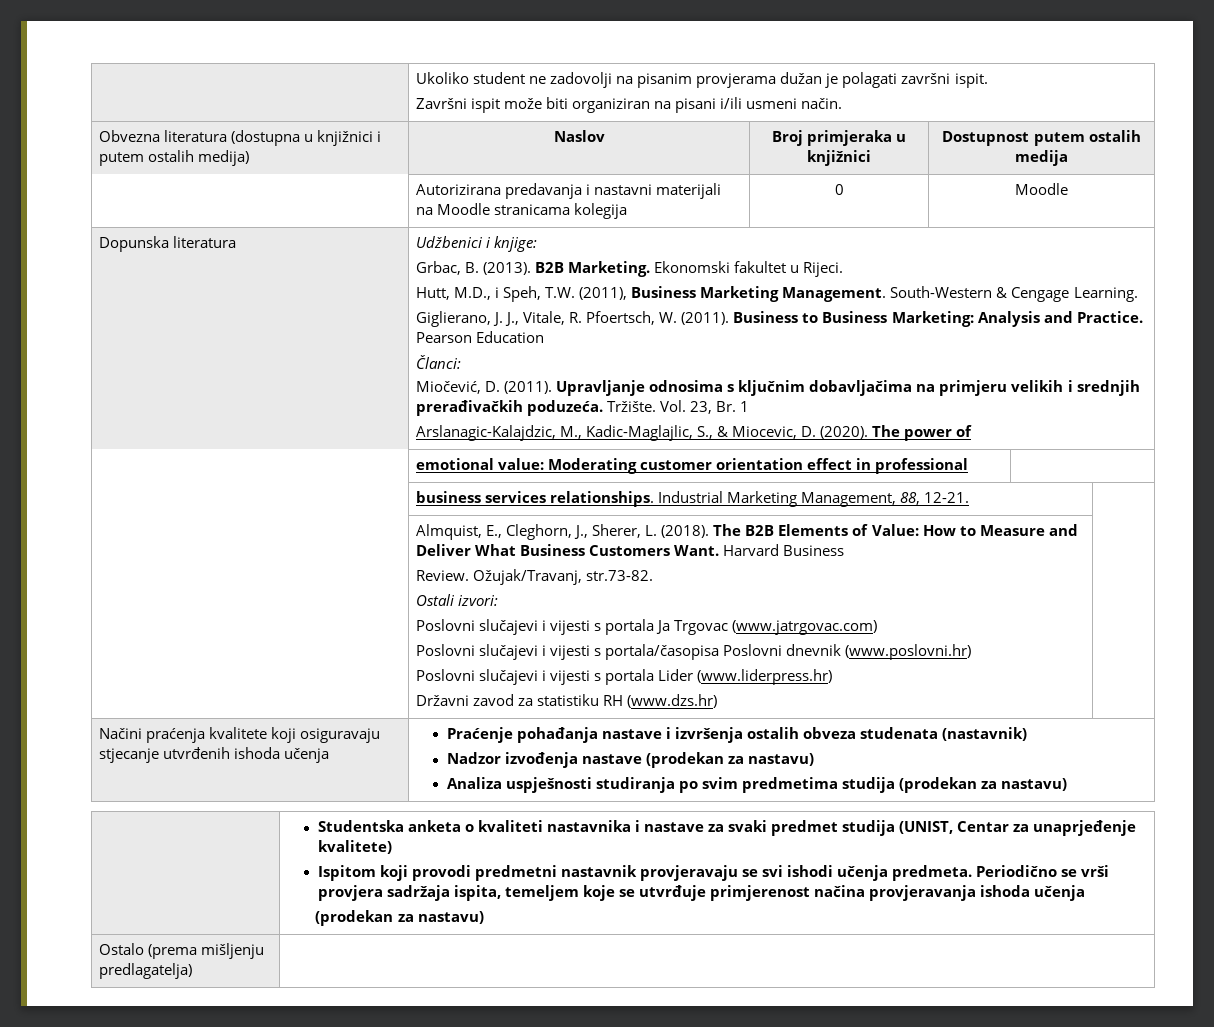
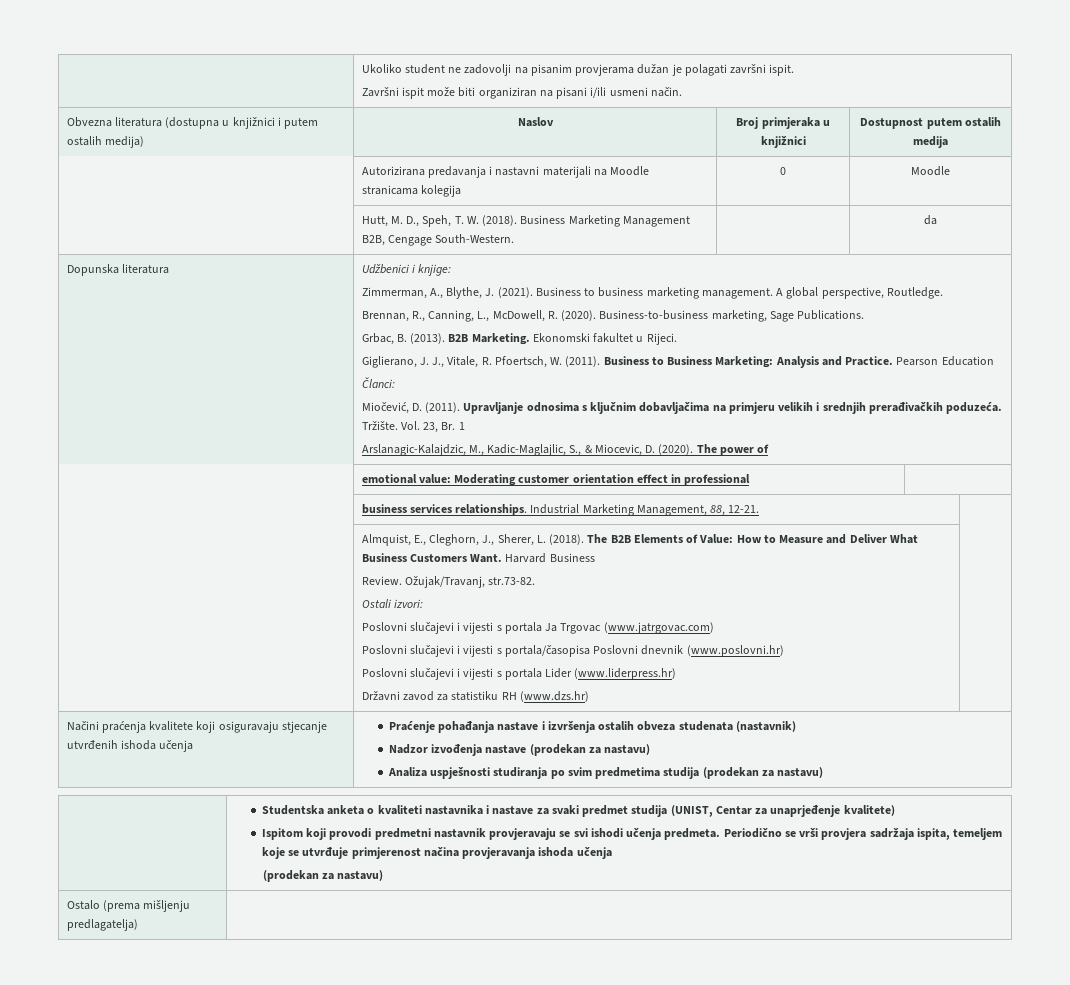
+ | Hutt, M. D., Speh, T. W. (2018). Business Marketing Management B2B, Cengage South-Western. | | da
+ Zimmerman, A., Blythe, J. (2021). Business to business marketing management. A global perspective, Routledge.
+ Brennan, R., Canning, L., McDowell, R. (2020). Business-to-business marketing, Sage Publications.
- Hutt, M.D., i Speh, T.W. (2011), Business Marketing Management. South-Western & Cengage Learning.

